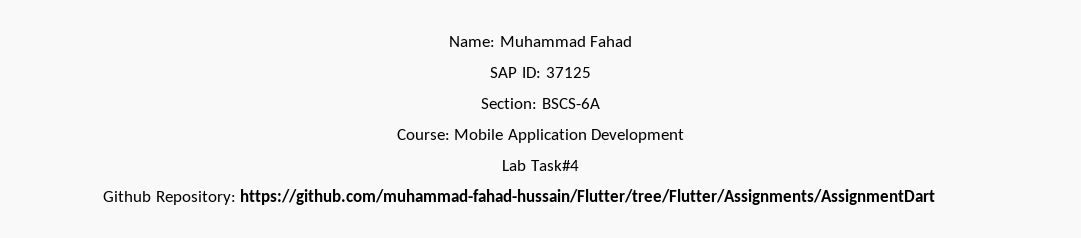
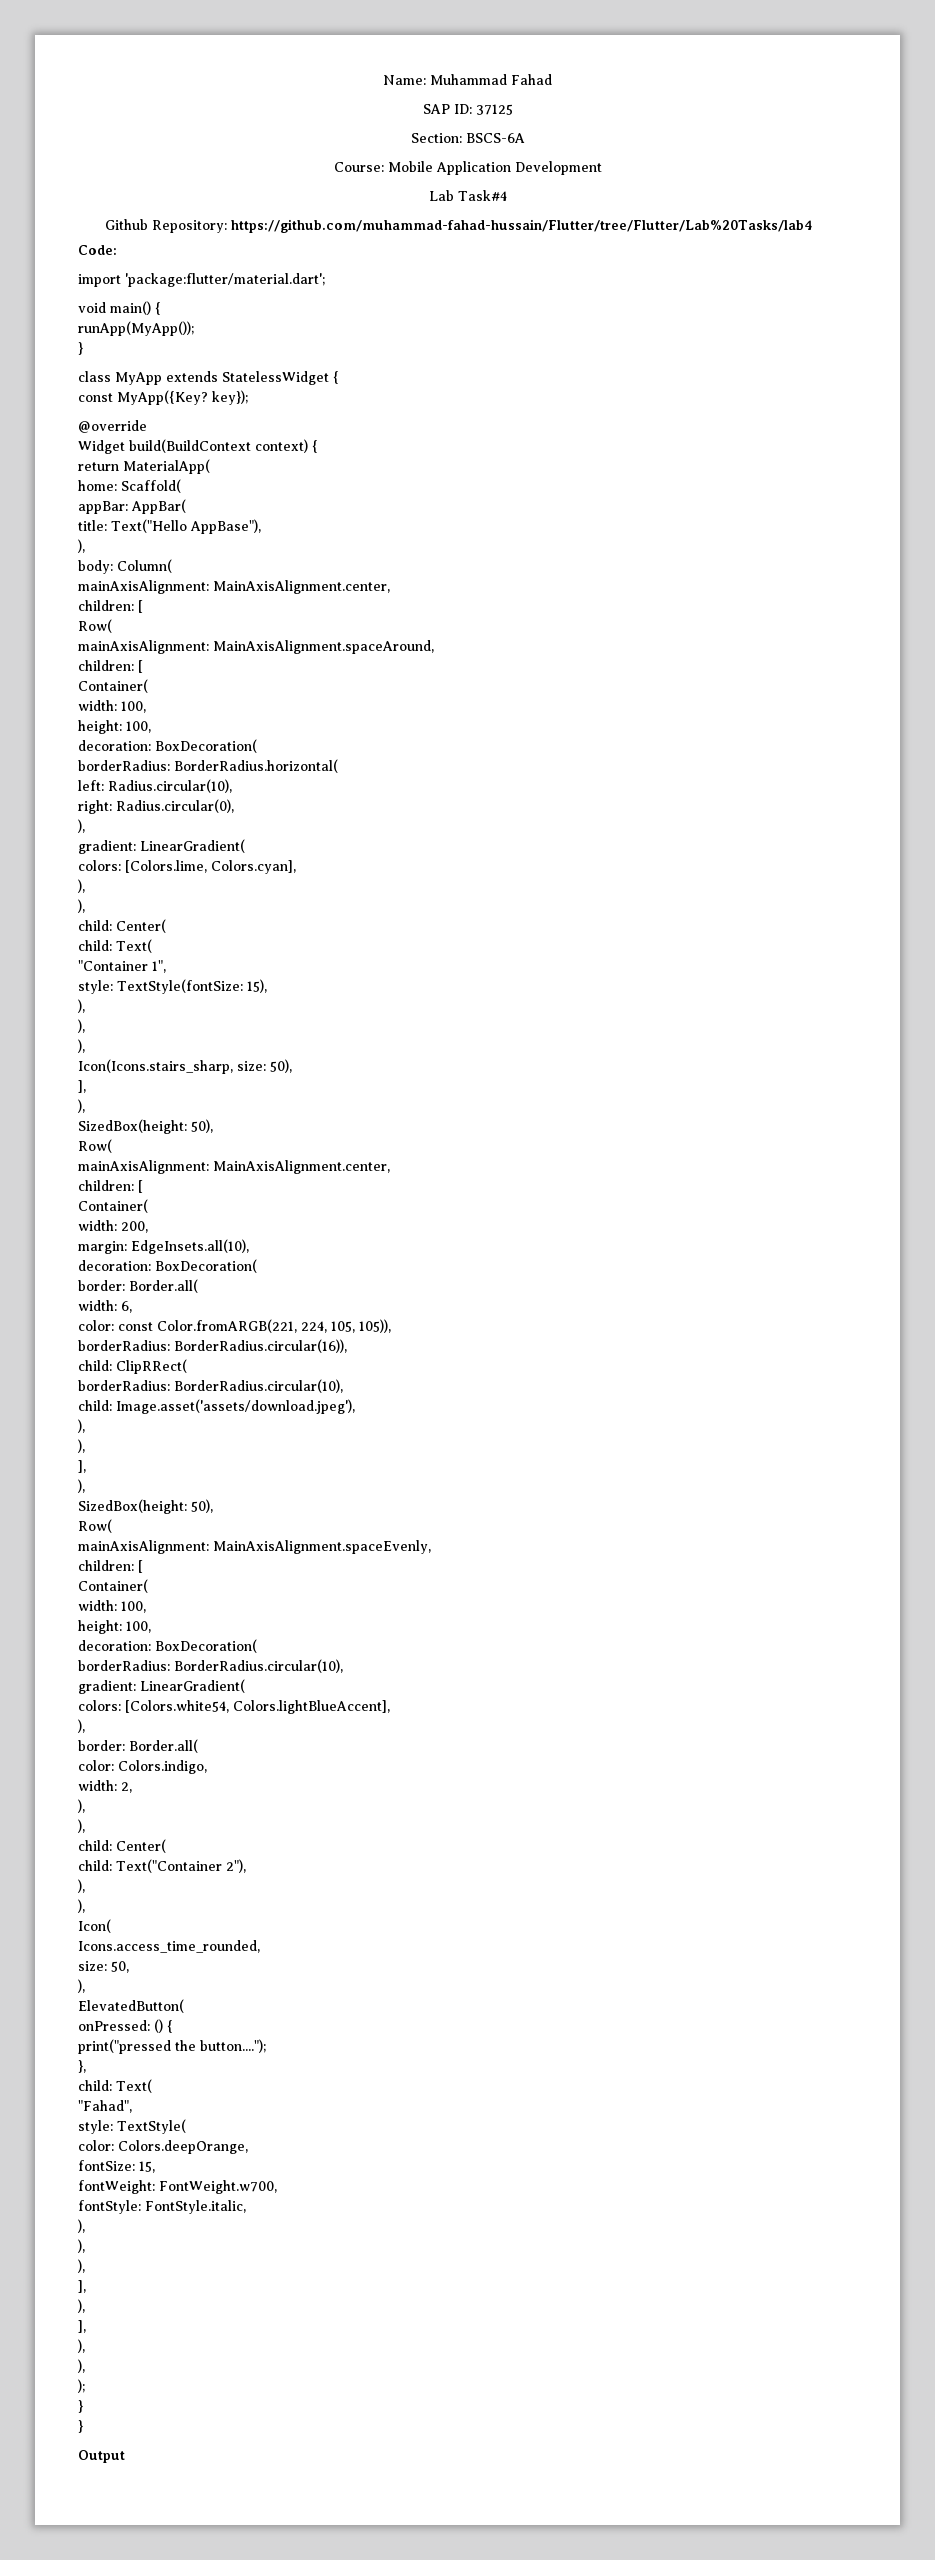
- Github Repository: https://github.com/muhammad-fahad-hussain/Flutter/tree/Flutter/Assignments/AssignmentDart
+ Github Repository: https://github.com/muhammad-fahad-hussain/Flutter/tree/Flutter/Lab%20Tasks/lab4
+ Code:
+ import 'package:flutter/material.dart';
+ void main() {
+ runApp(MyApp());
+ }
+ class MyApp extends StatelessWidget {
+ const MyApp({Key? key});
+ @override
+ Widget build(BuildContext context) {
+ return MaterialApp(
+ home: Scaffold(
+ appBar: AppBar(
+ title: Text("Hello AppBase"),
+ ),
+ body: Column(
+ mainAxisAlignment: MainAxisAlignment.center,
+ children: [
+ Row(
+ mainAxisAlignment: MainAxisAlignment.spaceAround,
+ children: [
+ Container(
+ width: 100,
+ height: 100,
+ decoration: BoxDecoration(
+ borderRadius: BorderRadius.horizontal(
+ left: Radius.circular(10),
+ right: Radius.circular(0),
+ ),
+ gradient: LinearGradient(
+ colors: [Colors.lime, Colors.cyan],
+ ),
+ ),
+ child: Center(
+ child: Text(
+ "Container 1",
+ style: TextStyle(fontSize: 15),
+ ),
+ ),
+ ),
+ Icon(Icons.stairs_sharp, size: 50),
+ ],
+ ),
+ SizedBox(height: 50),
+ Row(
+ mainAxisAlignment: MainAxisAlignment.center,
+ children: [
+ Container(
+ width: 200,
+ margin: EdgeInsets.all(10),
+ decoration: BoxDecoration(
+ border: Border.all(
+ width: 6,
+ color: const Color.fromARGB(221, 224, 105, 105)),
+ borderRadius: BorderRadius.circular(16)),
+ child: ClipRRect(
+ borderRadius: BorderRadius.circular(10),
+ child: Image.asset('assets/download.jpeg'),
+ ),
+ ),
+ ],
+ ),
+ SizedBox(height: 50),
+ Row(
+ mainAxisAlignment: MainAxisAlignment.spaceEvenly,
+ children: [
+ Container(
+ width: 100,
+ height: 100,
+ decoration: BoxDecoration(
+ borderRadius: BorderRadius.circular(10),
+ gradient: LinearGradient(
+ colors: [Colors.white54, Colors.lightBlueAccent],
+ ),
+ border: Border.all(
+ color: Colors.indigo,
+ width: 2,
+ ),
+ ),
+ child: Center(
+ child: Text("Container 2"),
+ ),
+ ),
+ Icon(
+ Icons.access_time_rounded,
+ size: 50,
+ ),
+ ElevatedButton(
+ onPressed: () {
+ print("pressed the button....");
+ },
+ child: Text(
+ "Fahad",
+ style: TextStyle(
+ color: Colors.deepOrange,
+ fontSize: 15,
+ fontWeight: FontWeight.w700,
+ fontStyle: FontStyle.italic,
+ ),
+ ),
+ ),
+ ],
+ ),
+ ],
+ ),
+ ),
+ );
+ }
+ }
+ Output

